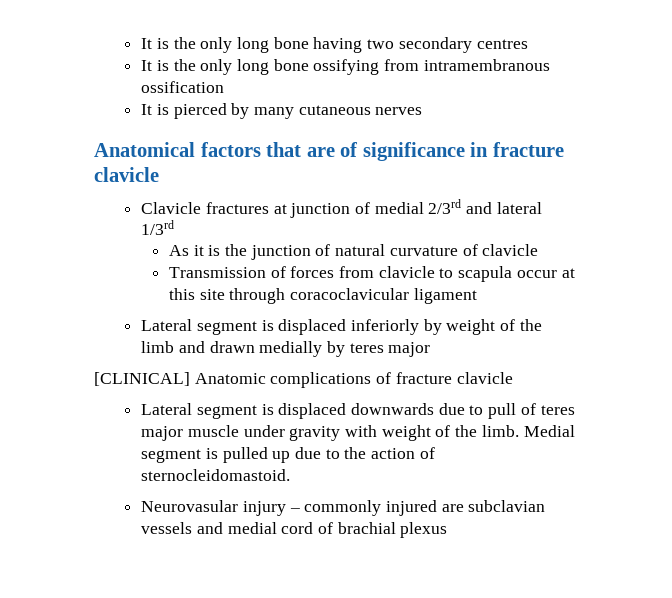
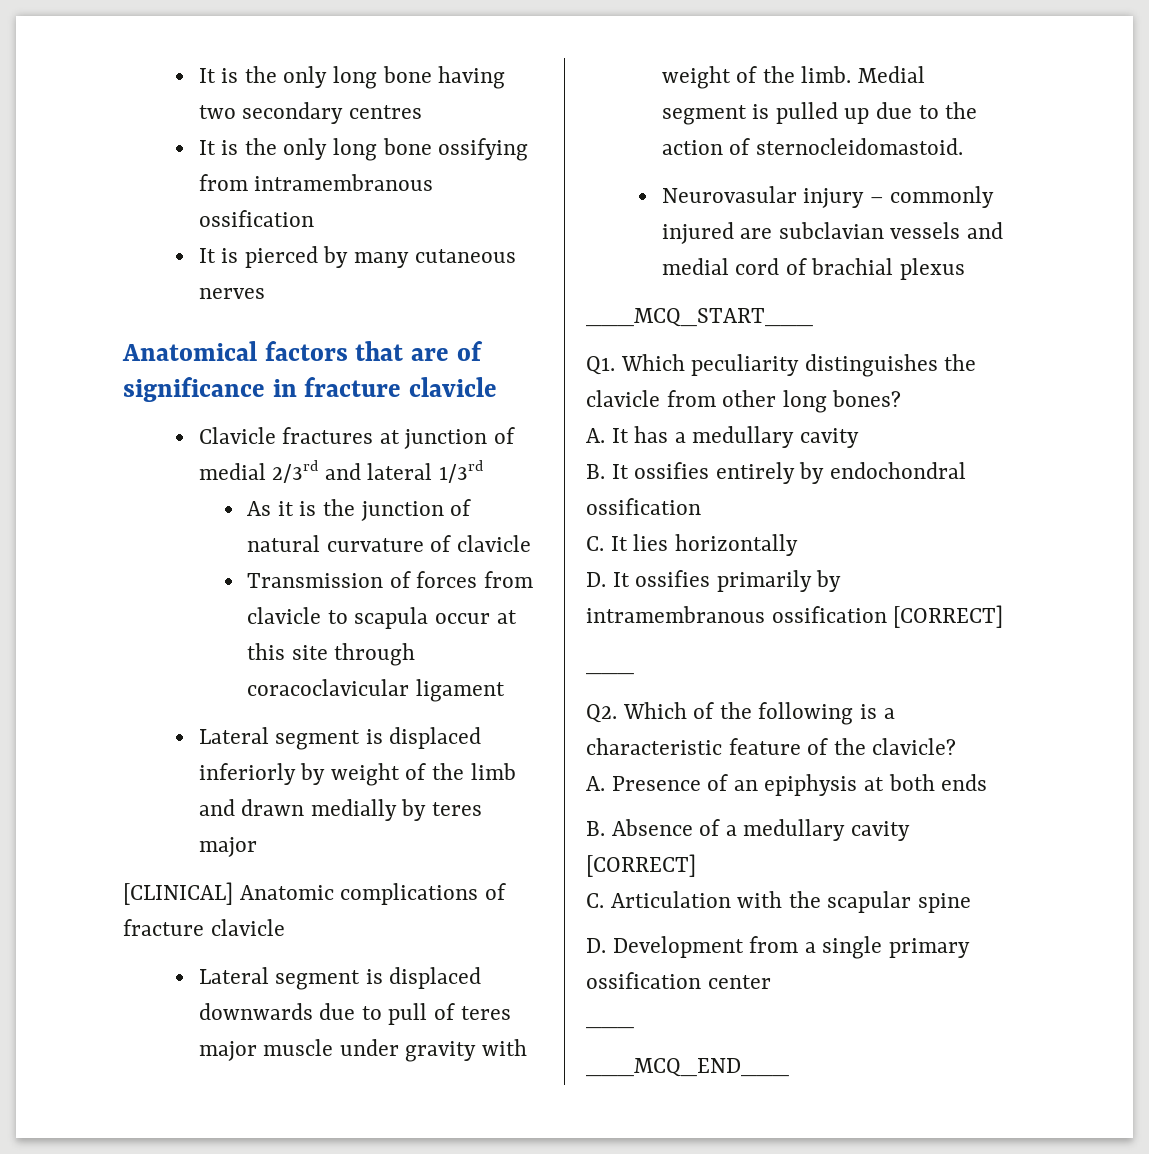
+ ___MCQ_START___
+ Q1. Which peculiarity distinguishes the clavicle from other long bones?
+ A. It has a medullary cavity
+ B. It ossifies entirely by endochondral ossification
+ C. It lies horizontally
+ D. It ossifies primarily by intramembranous ossification [CORRECT]
+ ___
+ Q2. Which of the following is a characteristic feature of the clavicle?
+ A. Presence of an epiphysis at both ends
+ B. Absence of a medullary cavity [CORRECT]
+ C. Articulation with the scapular spine
+ D. Development from a single primary ossification center
+ ___
+ ___MCQ_END___

